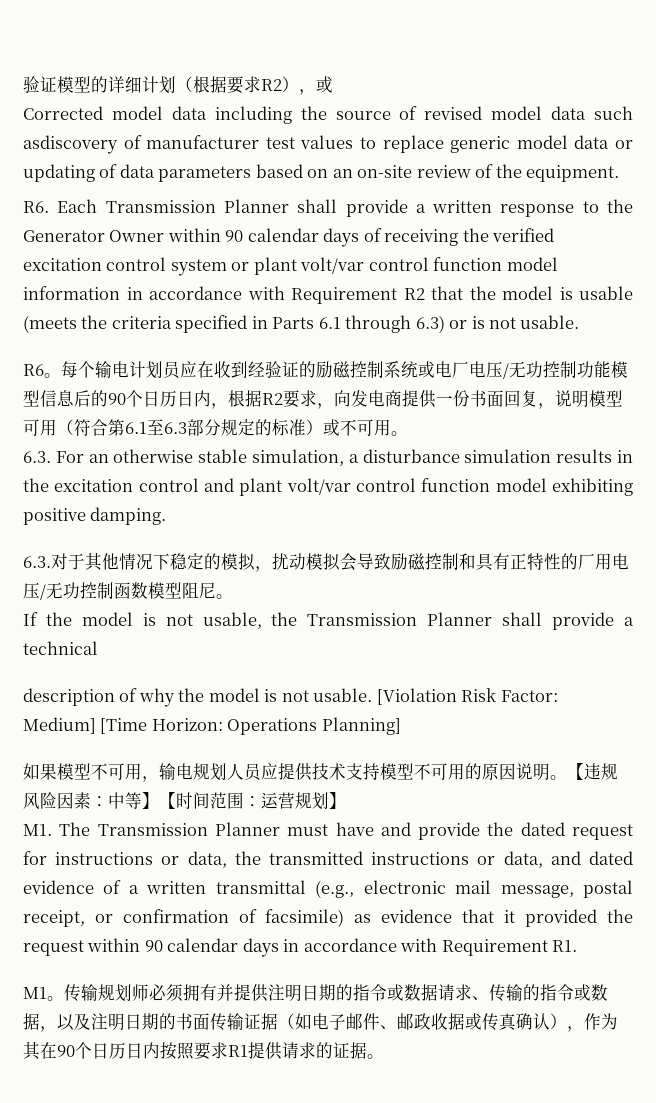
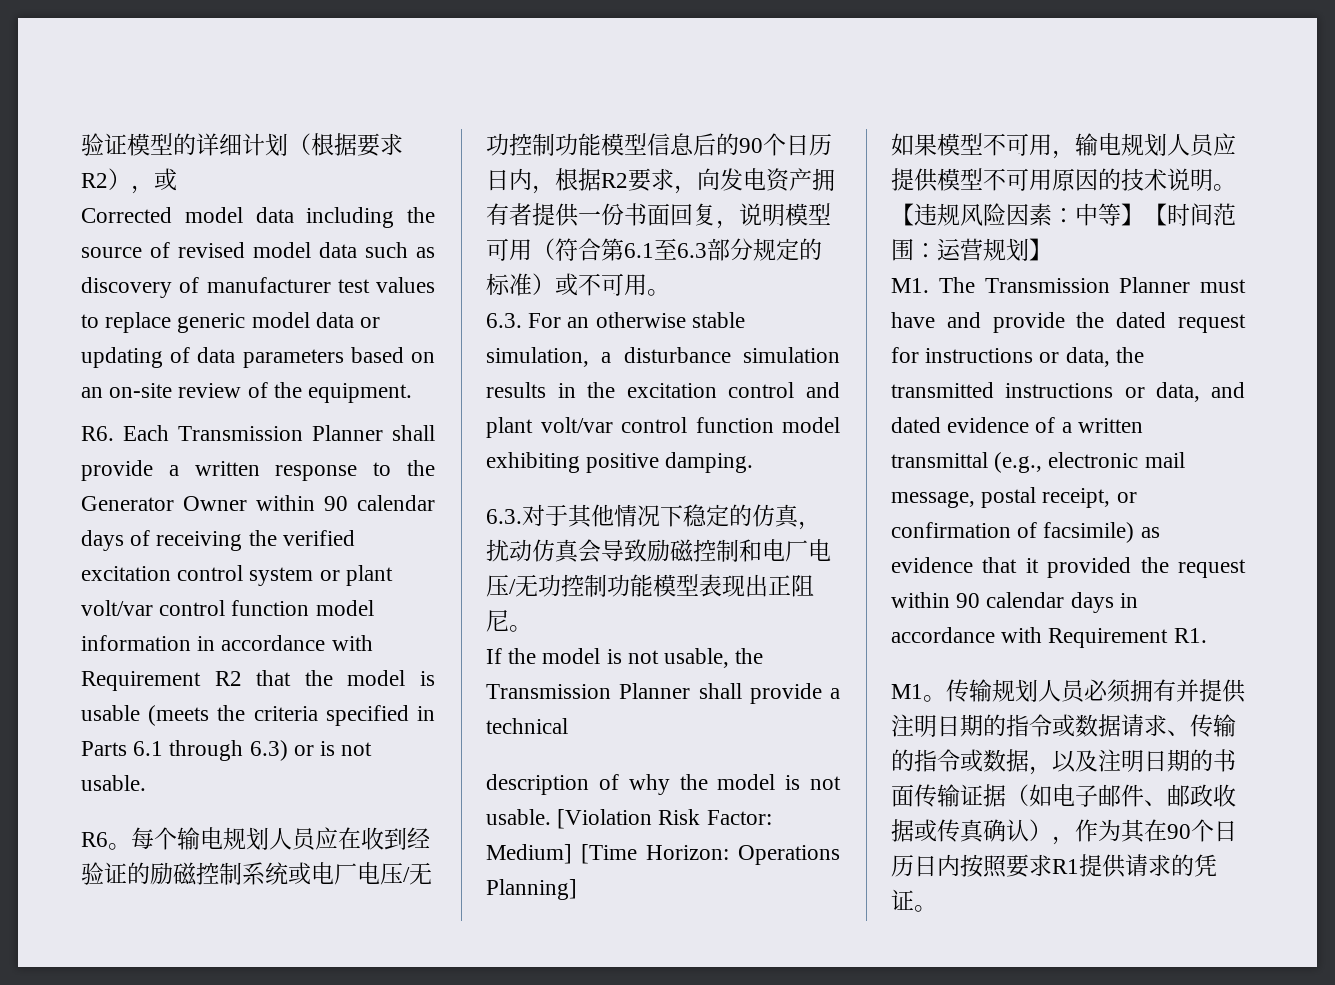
- Corrected model data including the source of revised model data such asdiscovery of manufacturer test values to replace generic model data or updating of data parameters based on an on-site review of the equipment.
+ Corrected model data including the source of revised model data such as discovery of manufacturer test values to replace generic model data or updating of data parameters based on an on-site review of the equipment.
- 每个输电计划员应在收到经验证的励磁控制系统或电厂电压/无功控制功能模型信息后的90个日历日内，根据R2要求，向发电商提供一份书面回复，说明模型可用（符合第6.1至6.3部分规定的标准）或不可用。
+ 每个输电规划人员应在收到经验证的励磁控制系统或电厂电压/无功控制功能模型信息后的90个日历日内，根据R2要求，向发电资产拥有者提供一份书面回复，说明模型可用（符合第6.1至6.3部分规定的标准）或不可用。
- 6.3.对于其他情况下稳定的模拟，扰动模拟会导致励磁控制和具有正特性的厂用电压/无功控制函数模型阻尼。
+ 6.3.对于其他情况下稳定的仿真，扰动仿真会导致励磁控制和电厂电压/无功控制功能模型表现出正阻尼。
- 如果模型不可用，输电规划人员应提供技术支持模型不可用的原因说明。
+ 如果模型不可用，输电规划人员应提供模型不可用原因的技术说明。
- 传输规划师必须拥有并提供注明日期的指令或数据请求、传输的指令或数据，以及注明日期的书面传输证据（如电子邮件、邮政收据或传真确认），作为其在90个日历日内按照要求R1提供请求的证据。
+ 传输规划人员必须拥有并提供注明日期的指令或数据请求、传输的指令或数据，以及注明日期的书面传输证据（如电子邮件、邮政收据或传真确认），作为其在90个日历日内按照要求R1提供请求的凭证。

